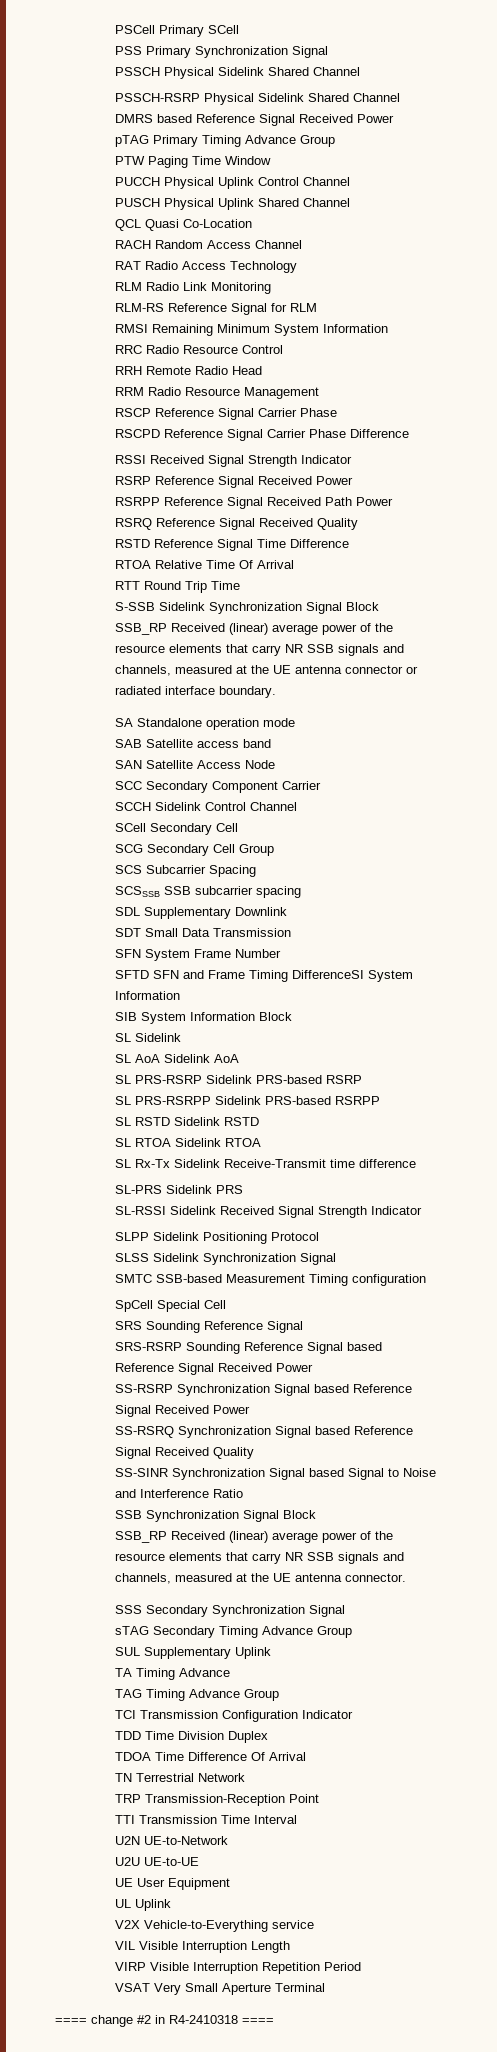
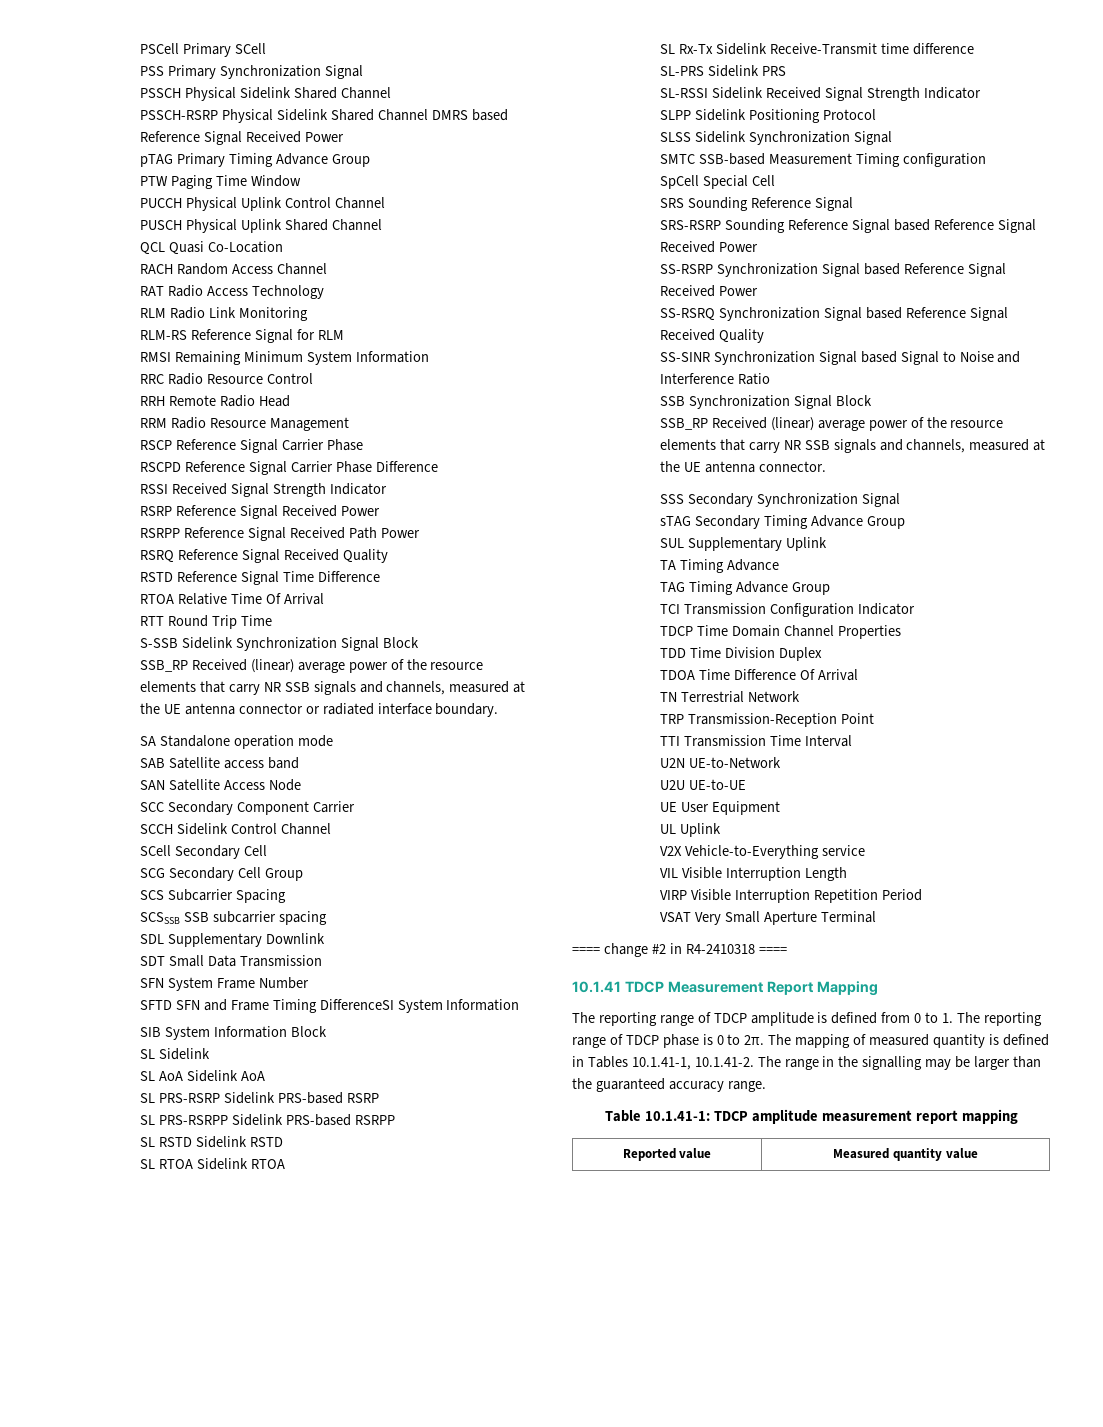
+ TDCP Time Domain Channel Properties
+ 10.1.41 TDCP Measurement Report Mapping
+ The reporting range of TDCP amplitude is defined from 0 to 1. The reporting range of TDCP phase is 0 to 2π. The mapping of measured quantity is defined in Tables 10.1.41-1, 10.1.41-2. The range in the signalling may be larger than the guaranteed accuracy range.
+ Table 10.1.41-1: TDCP amplitude measurement report mapping
+ Reported value | Measured quantity value

